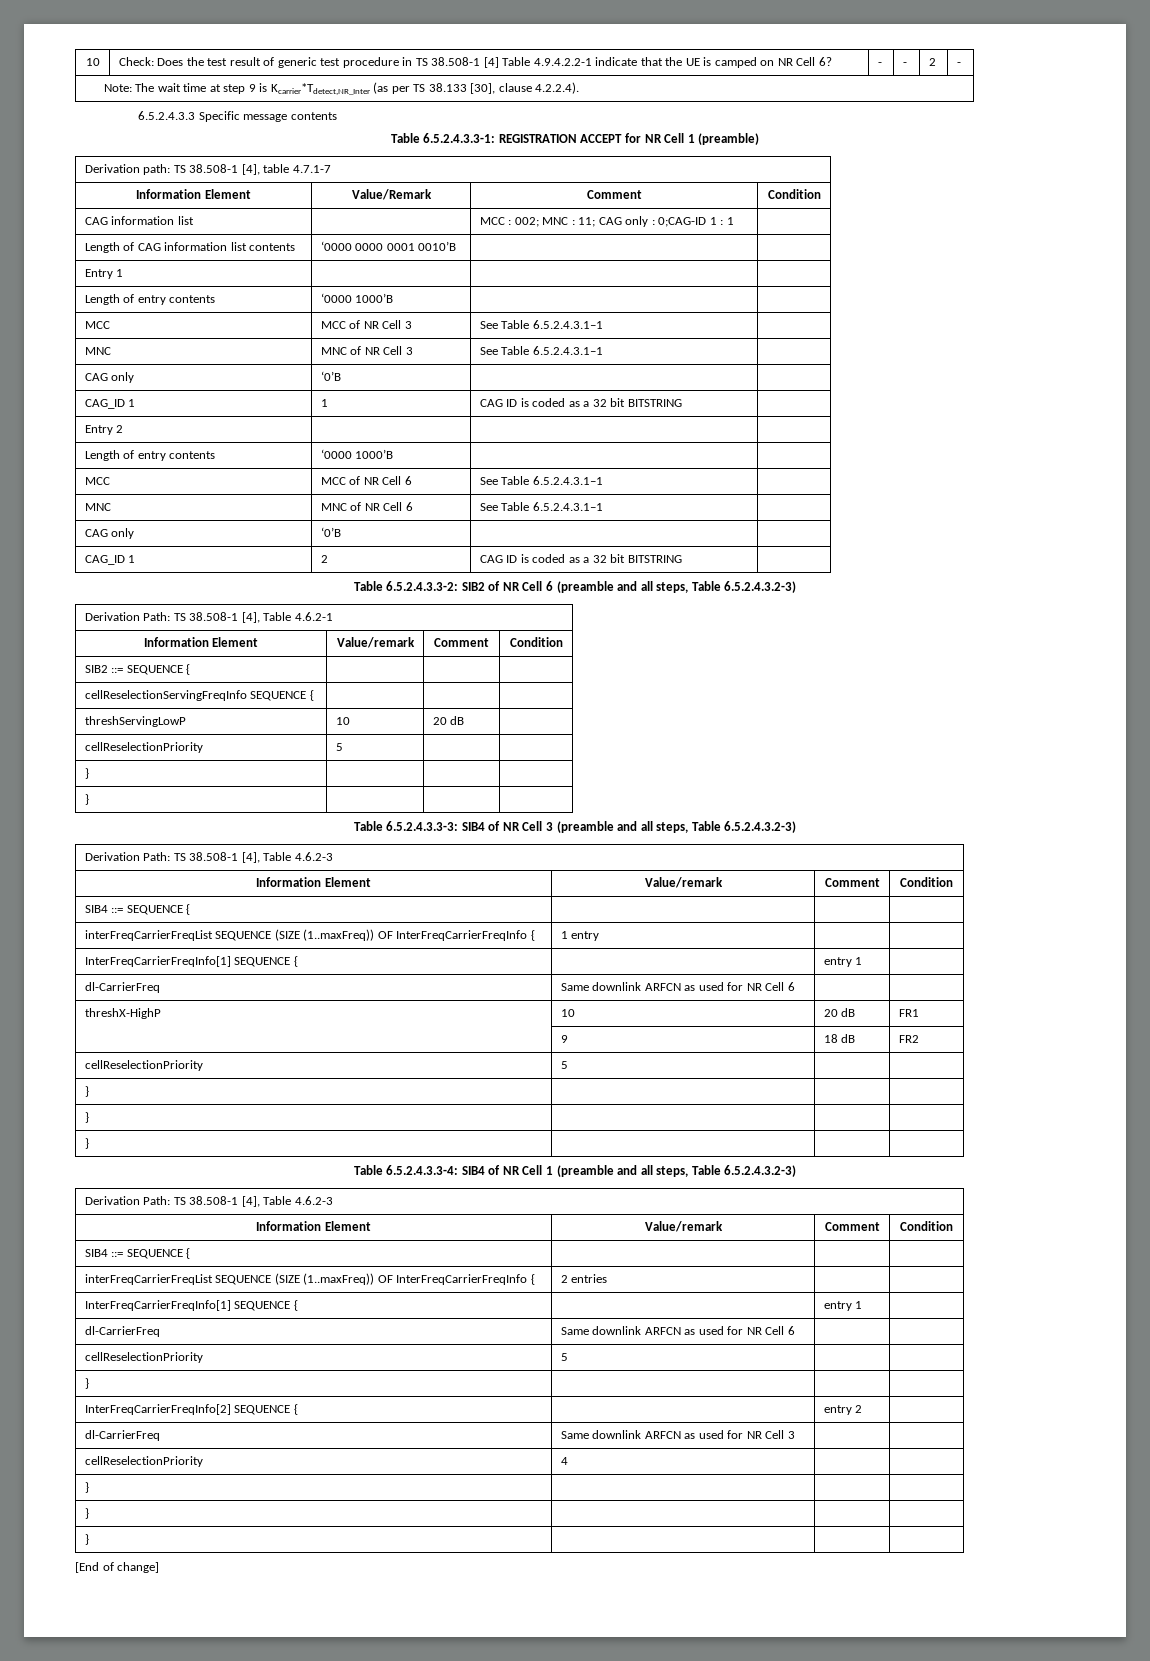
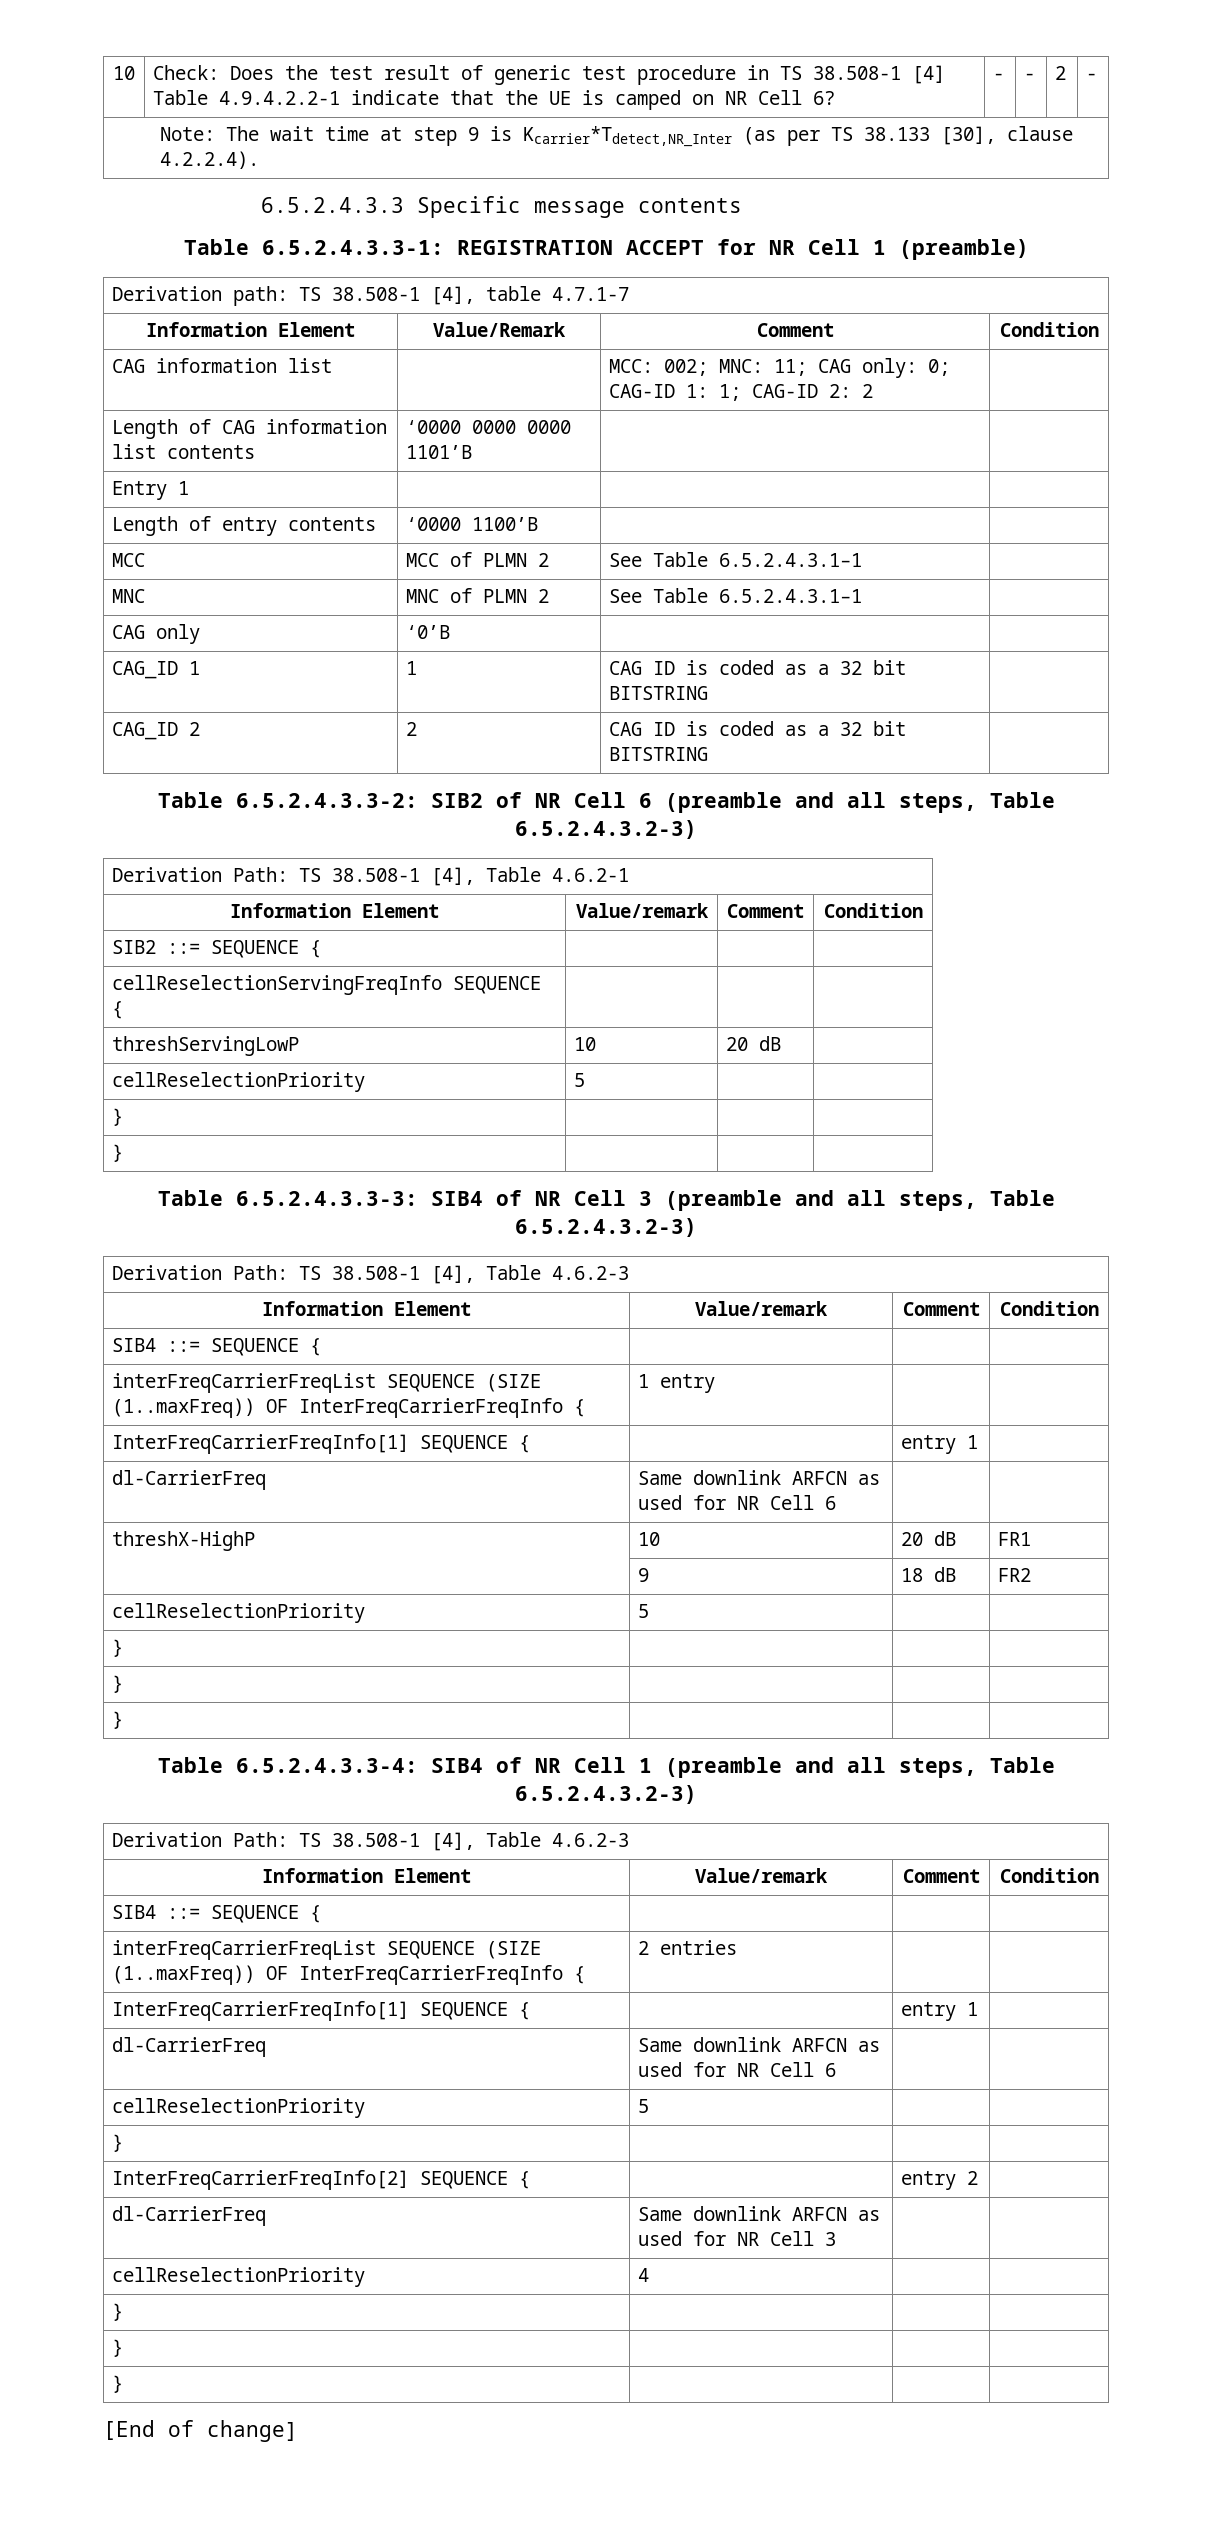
- CAG information list | | MCC : 002; MNC : 11; CAG only : 0;CAG-ID 1 : 1 |
+ CAG information list | | MCC: 002; MNC: 11; CAG only: 0; CAG-ID 1: 1; CAG-ID 2: 2 |
- Length of CAG information list contents | ‘0000 0000 0001 0010’B | |
+ Length of CAG information list contents | ‘0000 0000 0000 1101’B | |
  Entry 1 | | |
- Length of entry contents | ‘0000 1000’B | |
- MCC | MCC of NR Cell 3 | See Table 6.5.2.4.3.1–1 |
- MNC | MNC of NR Cell 3 | See Table 6.5.2.4.3.1–1 |
+ Length of entry contents | ‘0000 1100’B | |
+ MCC | MCC of PLMN 2 | See Table 6.5.2.4.3.1–1 |
+ MNC | MNC of PLMN 2 | See Table 6.5.2.4.3.1–1 |
- Entry 2 | | |
- Length of entry contents | ‘0000 1000’B | |
- MCC | MCC of NR Cell 6 | See Table 6.5.2.4.3.1–1 |
- MNC | MNC of NR Cell 6 | See Table 6.5.2.4.3.1–1 |
- CAG only | ‘0’B | |
- CAG_ID 1 | 2 | CAG ID is coded as a 32 bit BITSTRING |
+ CAG_ID 2 | 2 | CAG ID is coded as a 32 bit BITSTRING |

